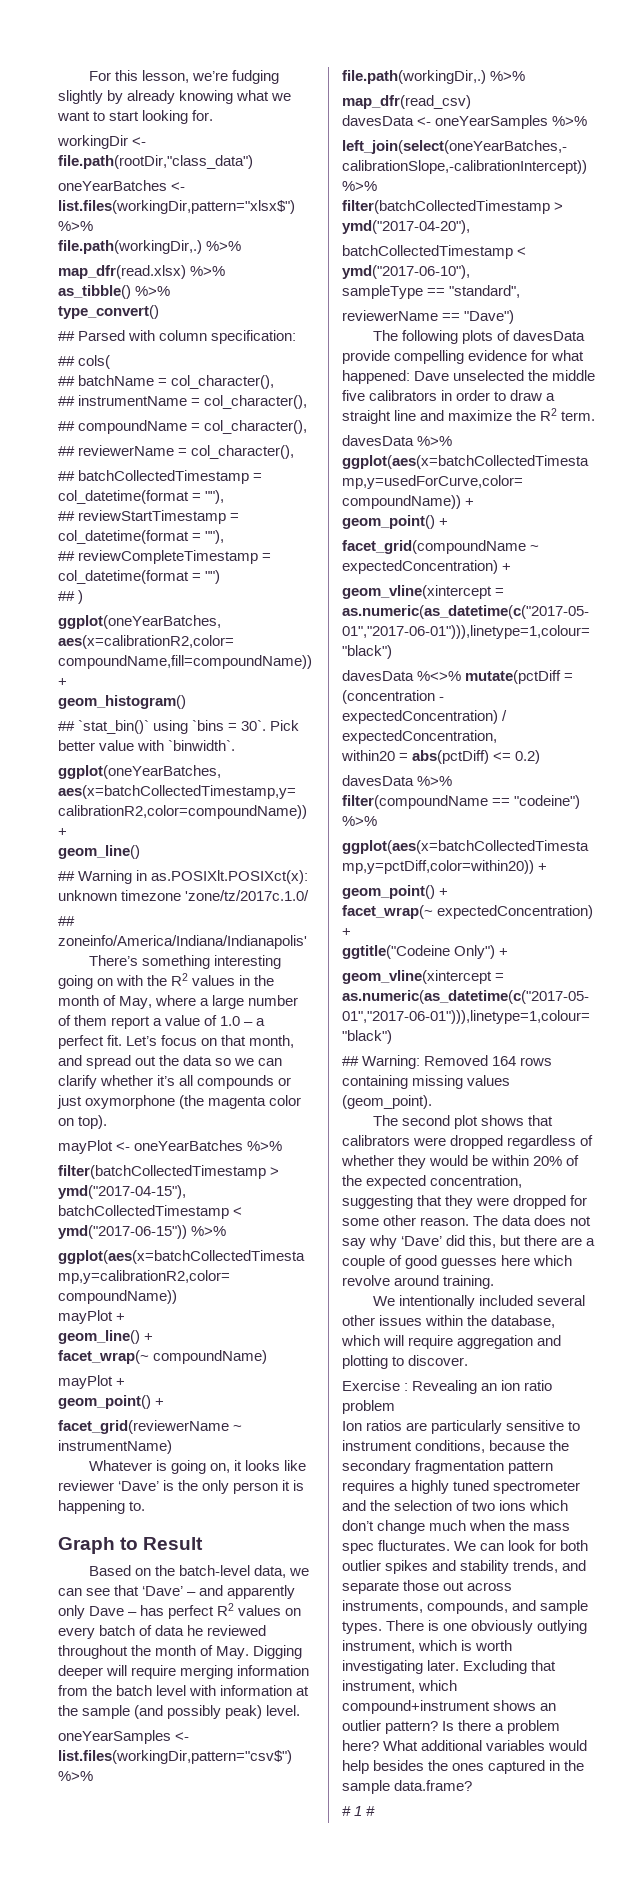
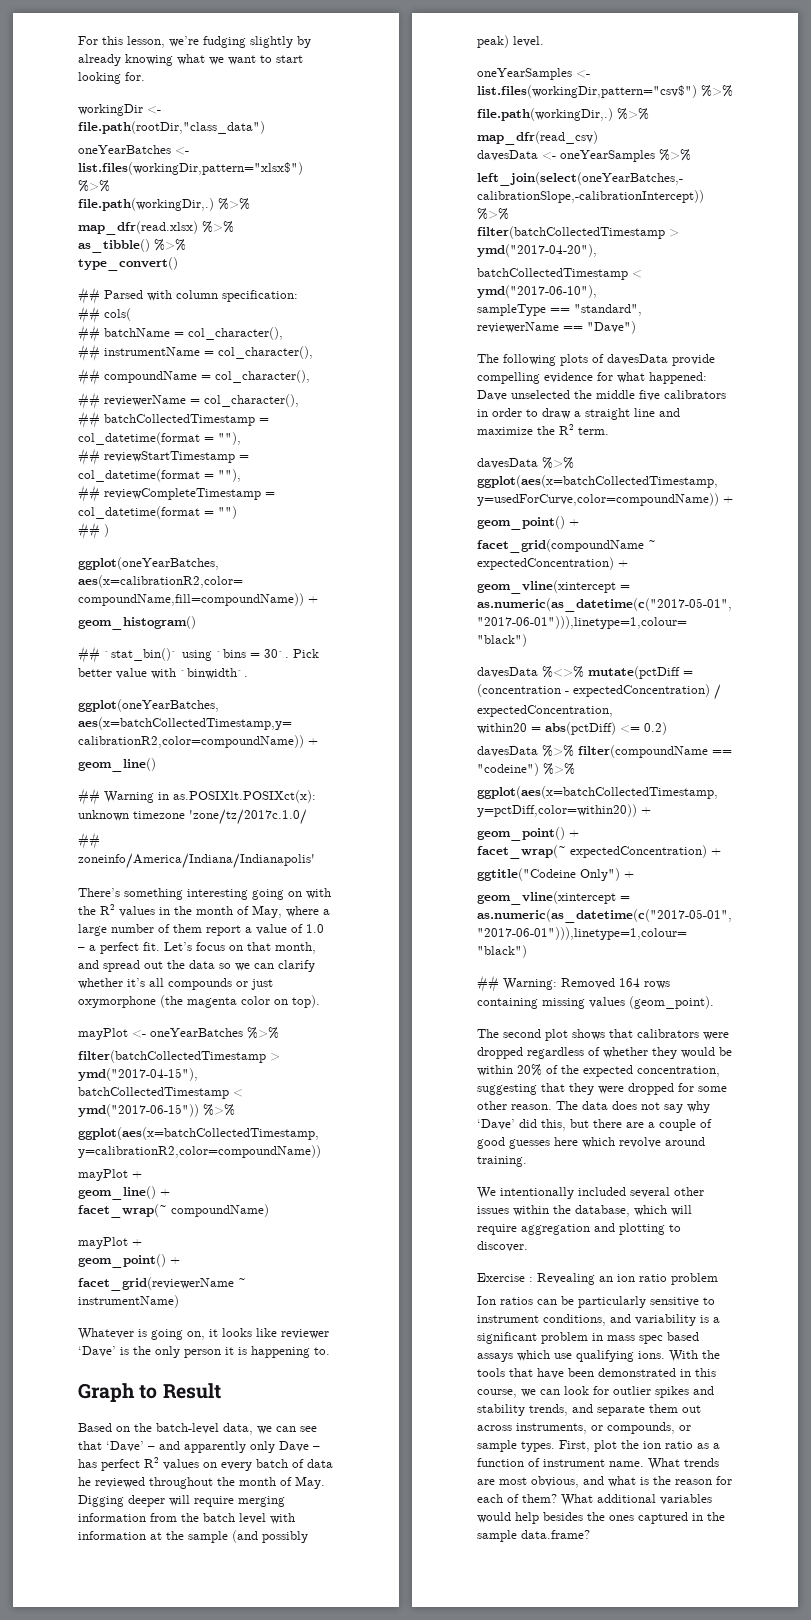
- Ion ratios are particularly sensitive to instrument conditions, because the secondary fragmentation pattern requires a highly tuned spectrometer and the selection of two ions which don’t change much when the mass spec flucturates. We can look for both outlier spikes and stability trends, and separate those out across instruments, compounds, and sample types. There is one obviously outlying instrument, which is worth investigating later. Excluding that instrument, which compound+instrument shows an outlier pattern? Is there a problem here?
+ Ion ratios can be particularly sensitive to instrument conditions, and variability is a significant problem in mass spec based assays which use qualifying ions. With the tools that have been demonstrated in this course, we can look for outlier spikes and stability trends, and separate them out across instruments, or compounds, or sample types. First, plot the ion ratio as a function of instrument name. What trends are most obvious, and what is the reason for each of them?
- # 1 #

